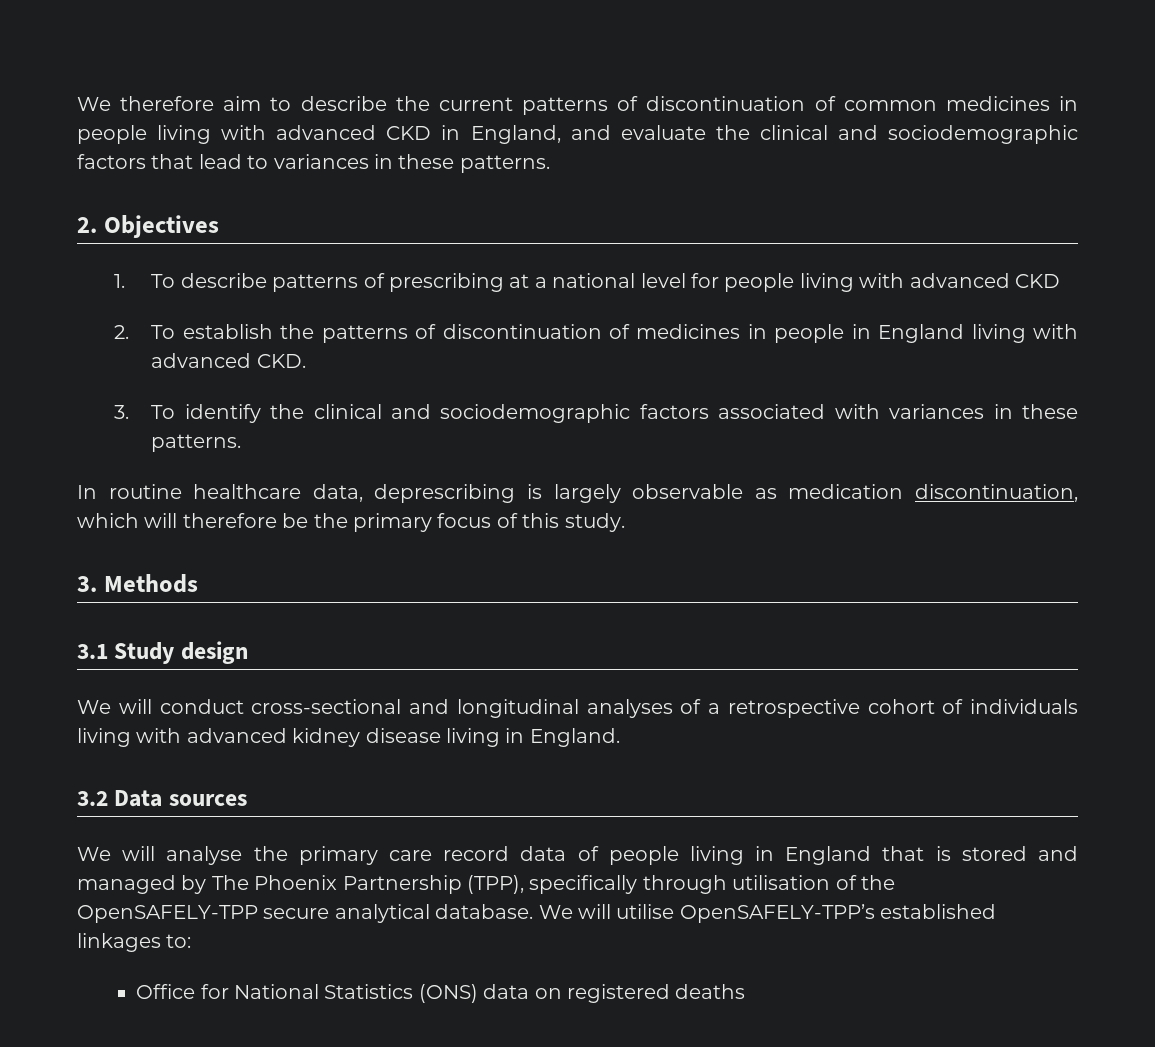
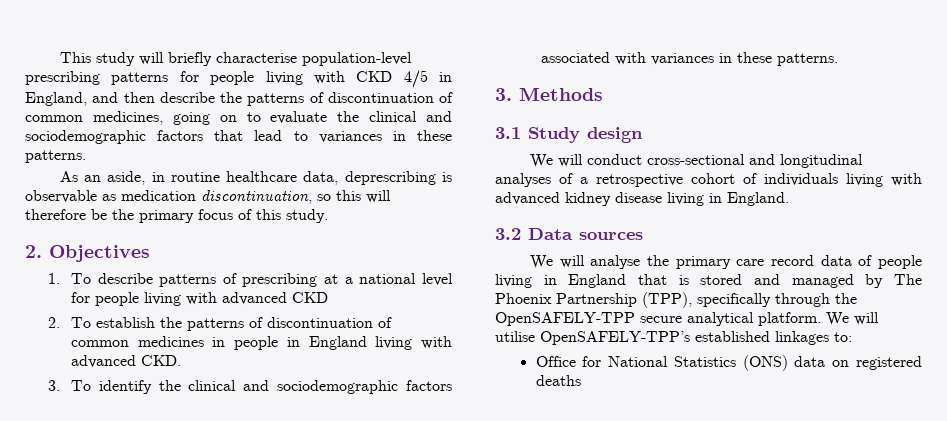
- We therefore aim to describe the current patterns of discontinuation of common medicines in people living with advanced CKD in England, and evaluate the clinical and sociodemographic factors that lead to variances in these patterns.
+ This study will briefly characterise population-level prescribing patterns for people living with CKD 4/5 in England, and then describe the patterns of discontinuation of common medicines, going on to evaluate the clinical and sociodemographic factors that lead to variances in these patterns.
+ As an aside, in routine healthcare data, deprescribing is observable as medication discontinuation, so this will therefore be the primary focus of this study.
- 2. To establish the patterns of discontinuation of medicines in people in England living with advanced CKD.
+ 2. To establish the patterns of discontinuation of common medicines in people in England living with advanced CKD.
- In routine healthcare data, deprescribing is largely observable as medication discontinuation, which will therefore be the primary focus of this study.
- We will analyse the primary care record data of people living in England that is stored and managed by The Phoenix Partnership (TPP), specifically through utilisation of the OpenSAFELY-TPP secure analytical database.
+ We will analyse the primary care record data of people living in England that is stored and managed by The Phoenix Partnership (TPP), specifically through the OpenSAFELY-TPP secure analytical platform.

